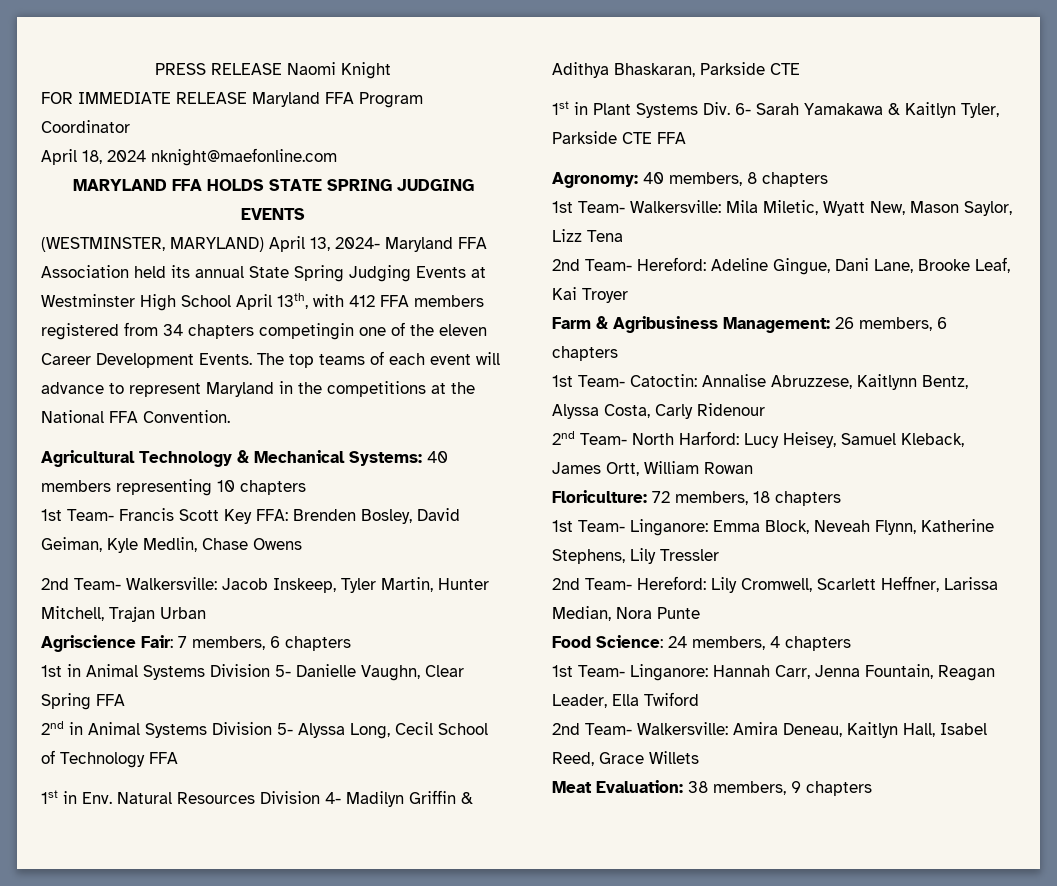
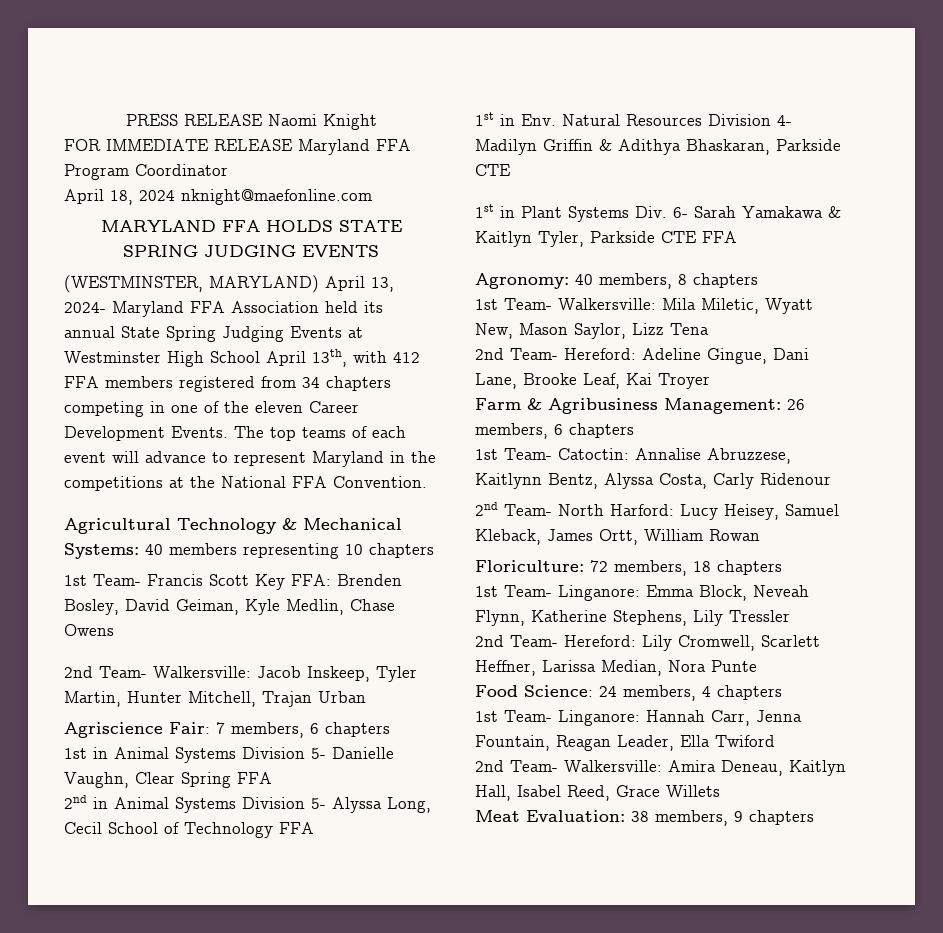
- (WESTMINSTER, MARYLAND) April 13, 2024- Maryland FFA Association held its annual State Spring Judging Events at Westminster High School April 13th, with 412 FFA members registered from 34 chapters competingin one of the eleven Career Development Events.
+ (WESTMINSTER, MARYLAND) April 13, 2024- Maryland FFA Association held its annual State Spring Judging Events at Westminster High School April 13th, with 412 FFA members registered from 34 chapters competing in one of the eleven Career Development Events.

